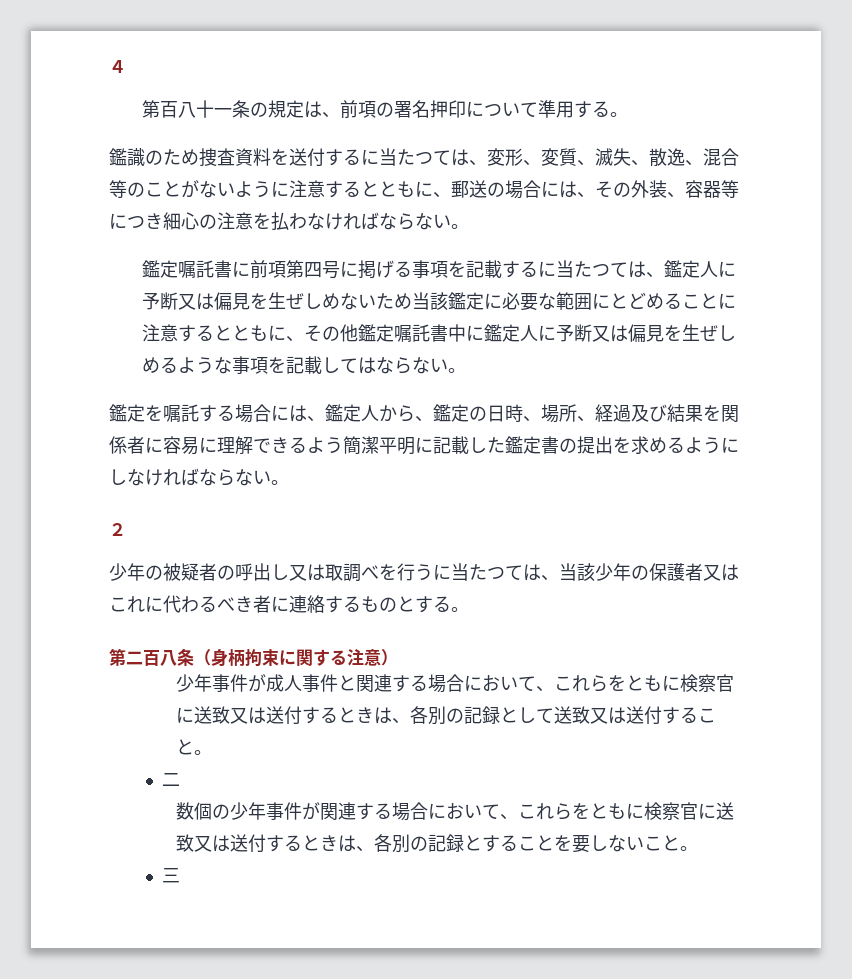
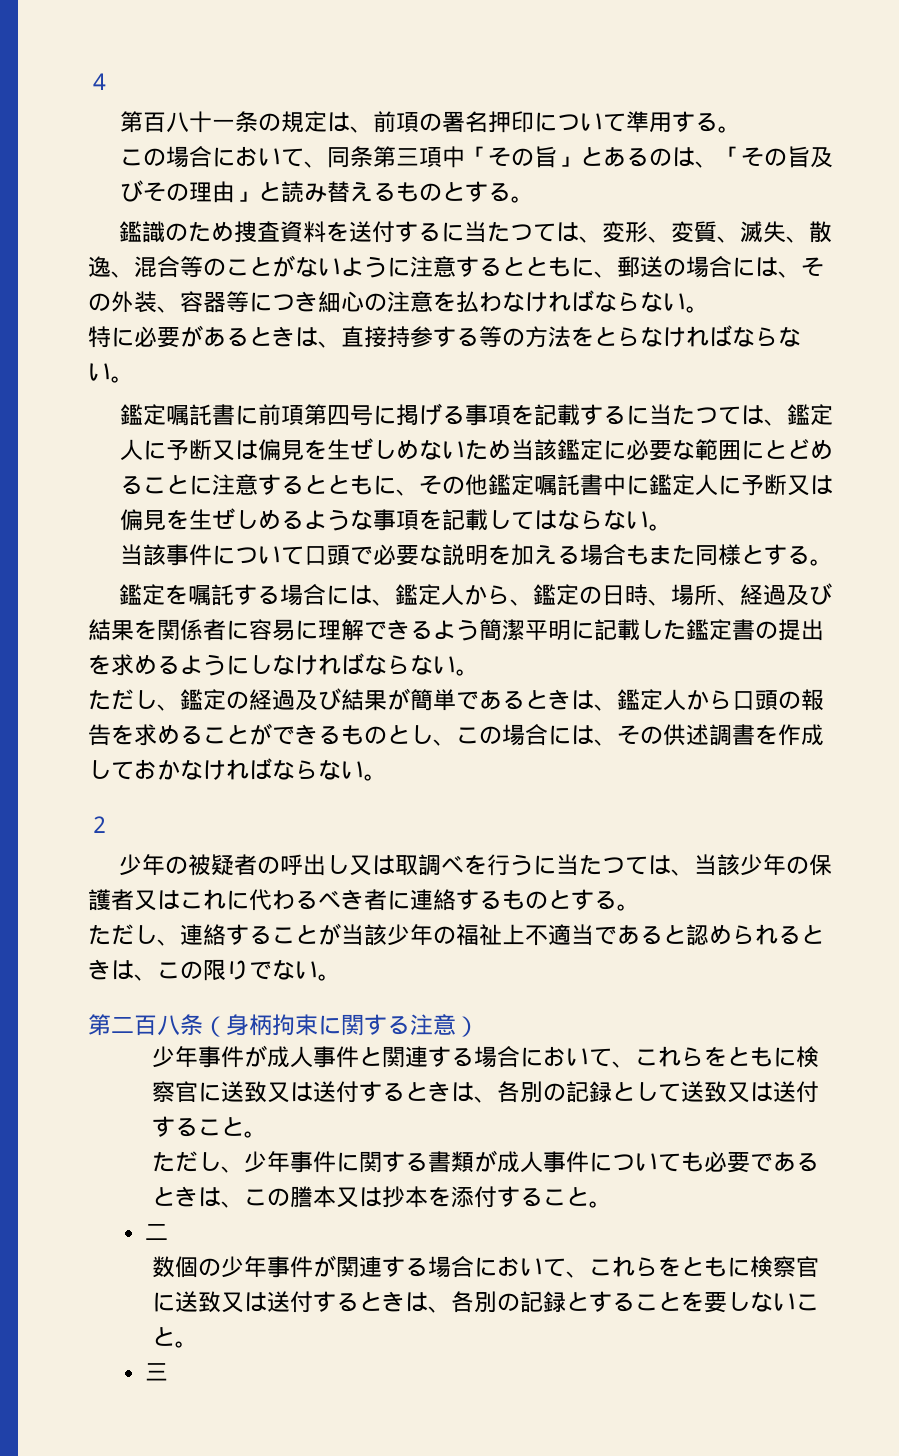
+ この場合において、同条第三項中「その旨」とあるのは、「その旨及びその理由」と読み替えるものとする。
+ 特に必要があるときは、直接持参する等の方法をとらなければならない。
+ 当該事件について口頭で必要な説明を加える場合もまた同様とする。
+ ただし、鑑定の経過及び結果が簡単であるときは、鑑定人から口頭の報告を求めることができるものとし、この場合には、その供述調書を作成しておかなければならない。
+ ただし、連絡することが当該少年の福祉上不適当であると認められるときは、この限りでない。
+ ただし、少年事件に関する書類が成人事件についても必要であるときは、この謄本又は抄本を添付すること。

